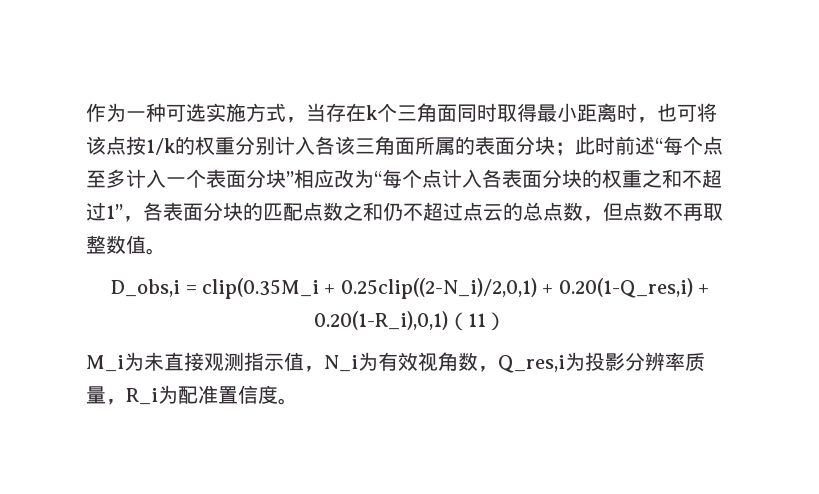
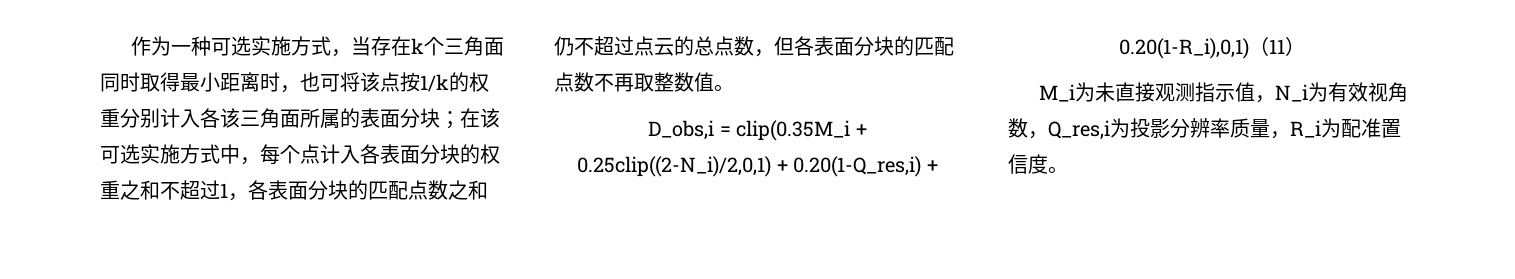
- 作为一种可选实施方式，当存在k个三角面同时取得最小距离时，也可将该点按1/k的权重分别计入各该三角面所属的表面分块；此时前述“每个点至多计入一个表面分块”相应改为“每个点计入各表面分块的权重之和不超过1”，各表面分块的匹配点数之和仍不超过点云的总点数，但点数不再取整数值。
+ 作为一种可选实施方式，当存在k个三角面同时取得最小距离时，也可将该点按1/k的权重分别计入各该三角面所属的表面分块；在该可选实施方式中，每个点计入各表面分块的权重之和不超过1，各表面分块的匹配点数之和仍不超过点云的总点数，但各表面分块的匹配点数不再取整数值。

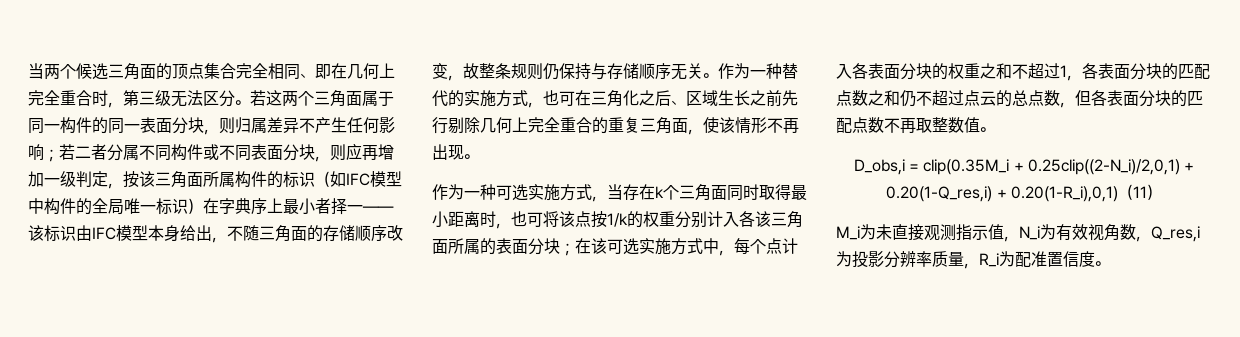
+ 当两个候选三角面的顶点集合完全相同、即在几何上完全重合时，第三级无法区分。若这两个三角面属于同一构件的同一表面分块，则归属差异不产生任何影响；若二者分属不同构件或不同表面分块，则应再增加一级判定，按该三角面所属构件的标识（如IFC模型中构件的全局唯一标识）在字典序上最小者择一——该标识由IFC模型本身给出，不随三角面的存储顺序改变，故整条规则仍保持与存储顺序无关。作为一种替代的实施方式，也可在三角化之后、区域生长之前先行剔除几何上完全重合的重复三角面，使该情形不再出现。

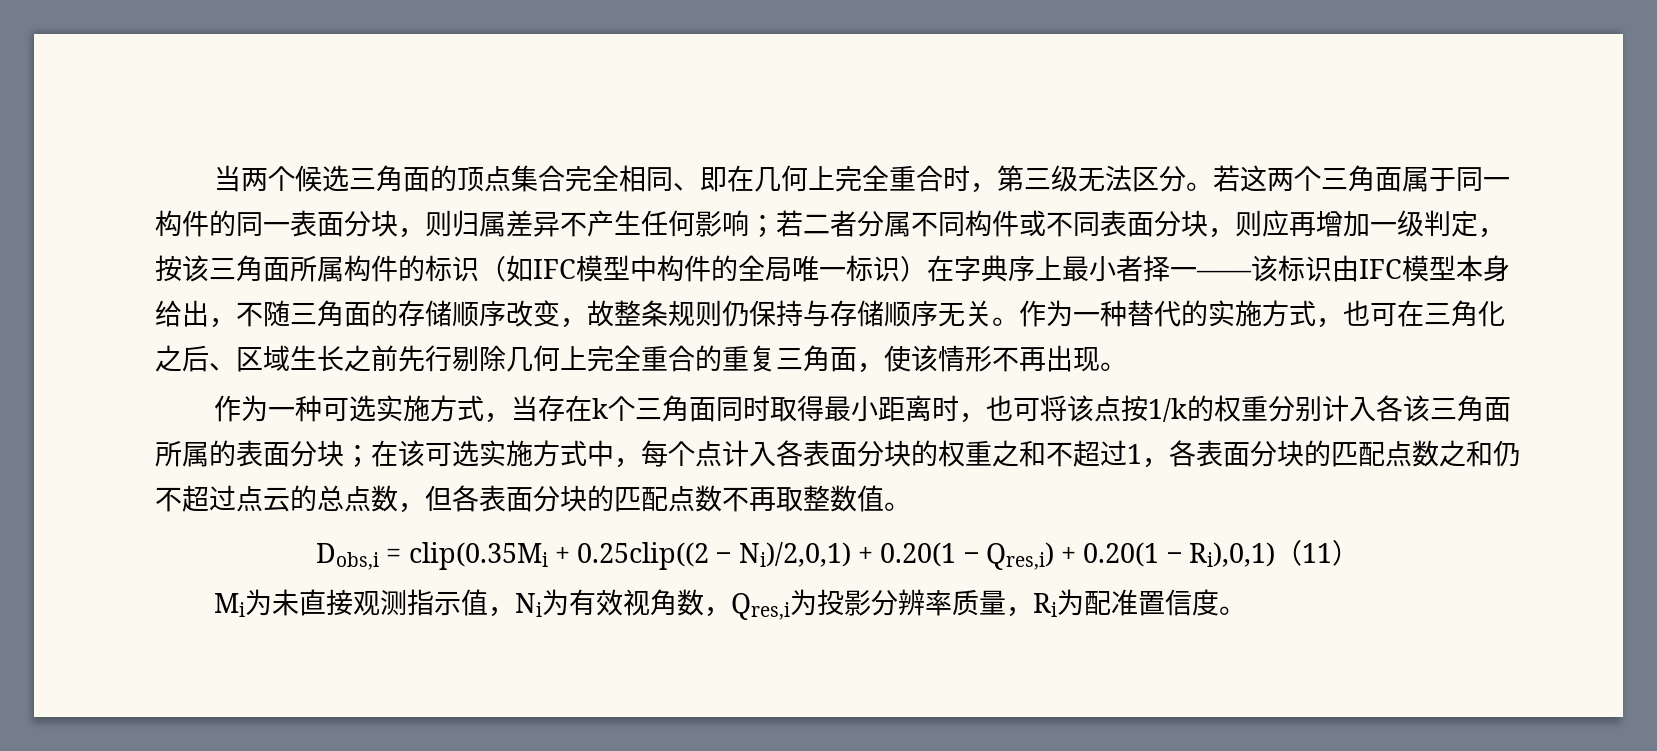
- D_obs,i = clip(0.35M_i + 0.25clip((2-N_i)/2,0,1) + 0.20(1-Q_res,i) + 0.20(1-R_i),0,1)（11）
+ Dobs,i = clip(0.35Mi + 0.25clip((2 − Ni)/2,0,1) + 0.20(1 − Qres,i) + 0.20(1 − Ri),0,1)（11）
- M_i为未直接观测指示值，N_i为有效视角数，Q_res,i为投影分辨率质量，R_i为配准置信度。
+ Mi为未直接观测指示值，Ni为有效视角数，Qres,i为投影分辨率质量，Ri为配准置信度。

